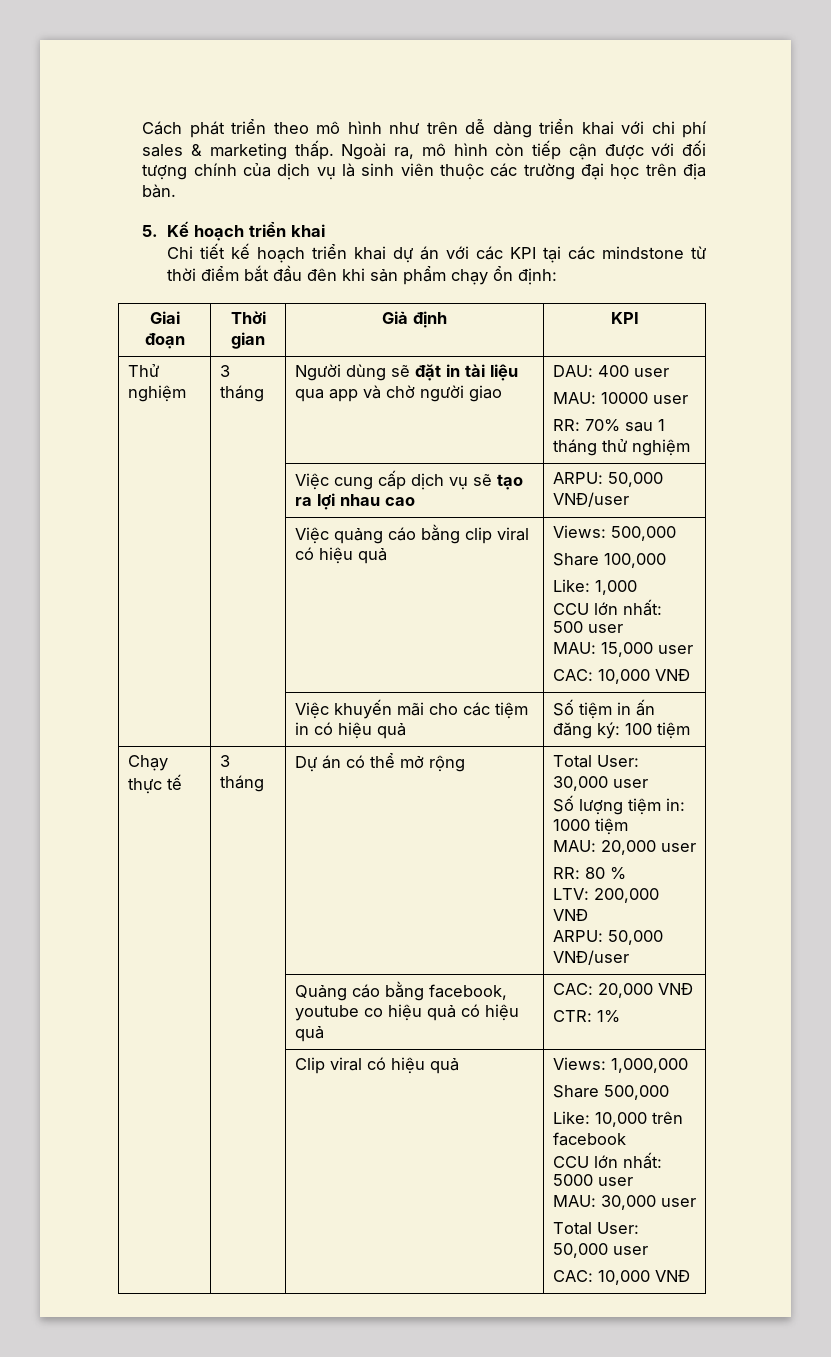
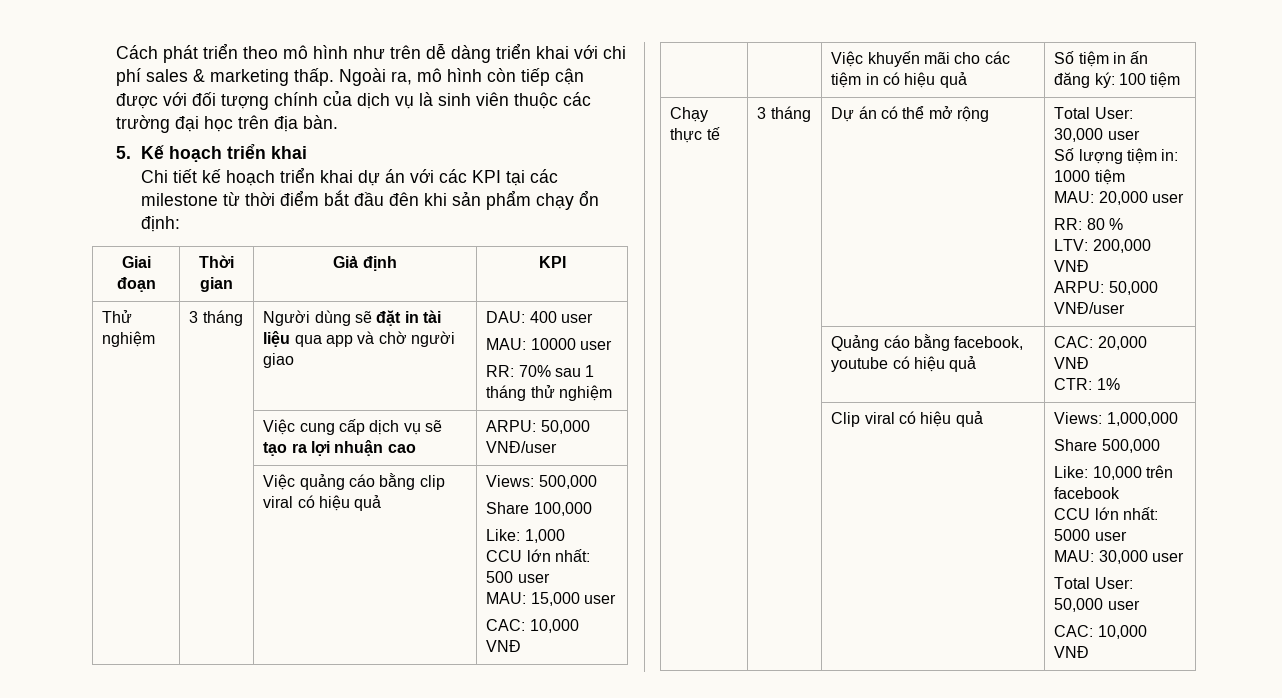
- Chi tiết kế hoạch triển khai dự án với các KPI tại các mindstone từ thời điểm bắt đầu đên khi sản phẩm chạy ổn định:
+ Chi tiết kế hoạch triển khai dự án với các KPI tại các milestone từ thời điểm bắt đầu đên khi sản phẩm chạy ổn định:
- | | Việc cung cấp dịch vụ sẽ tạo ra lợi nhau cao | ARPU: 50,000 VNĐ/user
+ | | Việc cung cấp dịch vụ sẽ tạo ra lợi nhuận cao | ARPU: 50,000 VNĐ/user
- | | Quảng cáo bằng facebook, youtube co hiệu quả có hiệu quả | CAC: 20,000 VNĐ
+ | | Quảng cáo bằng facebook, youtube có hiệu quả | CAC: 20,000 VNĐ

